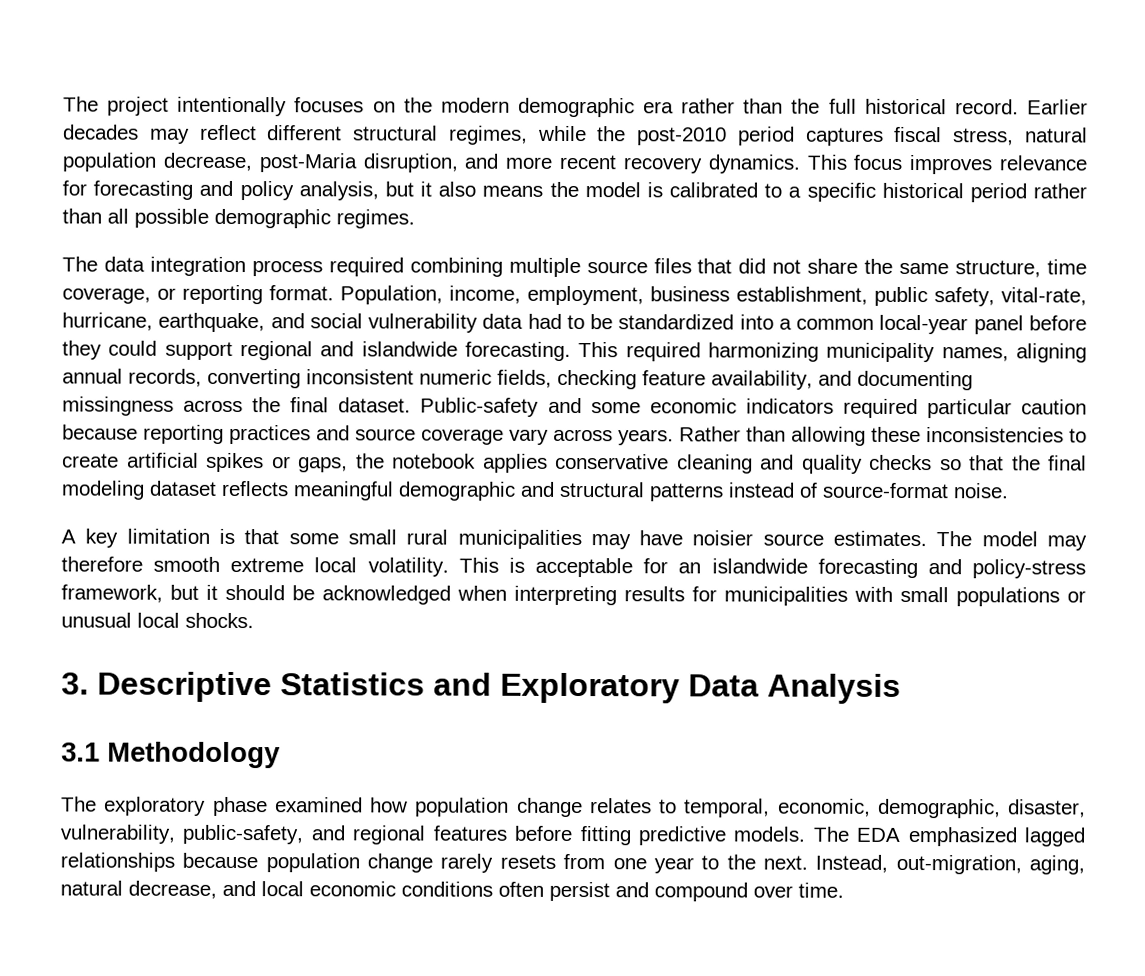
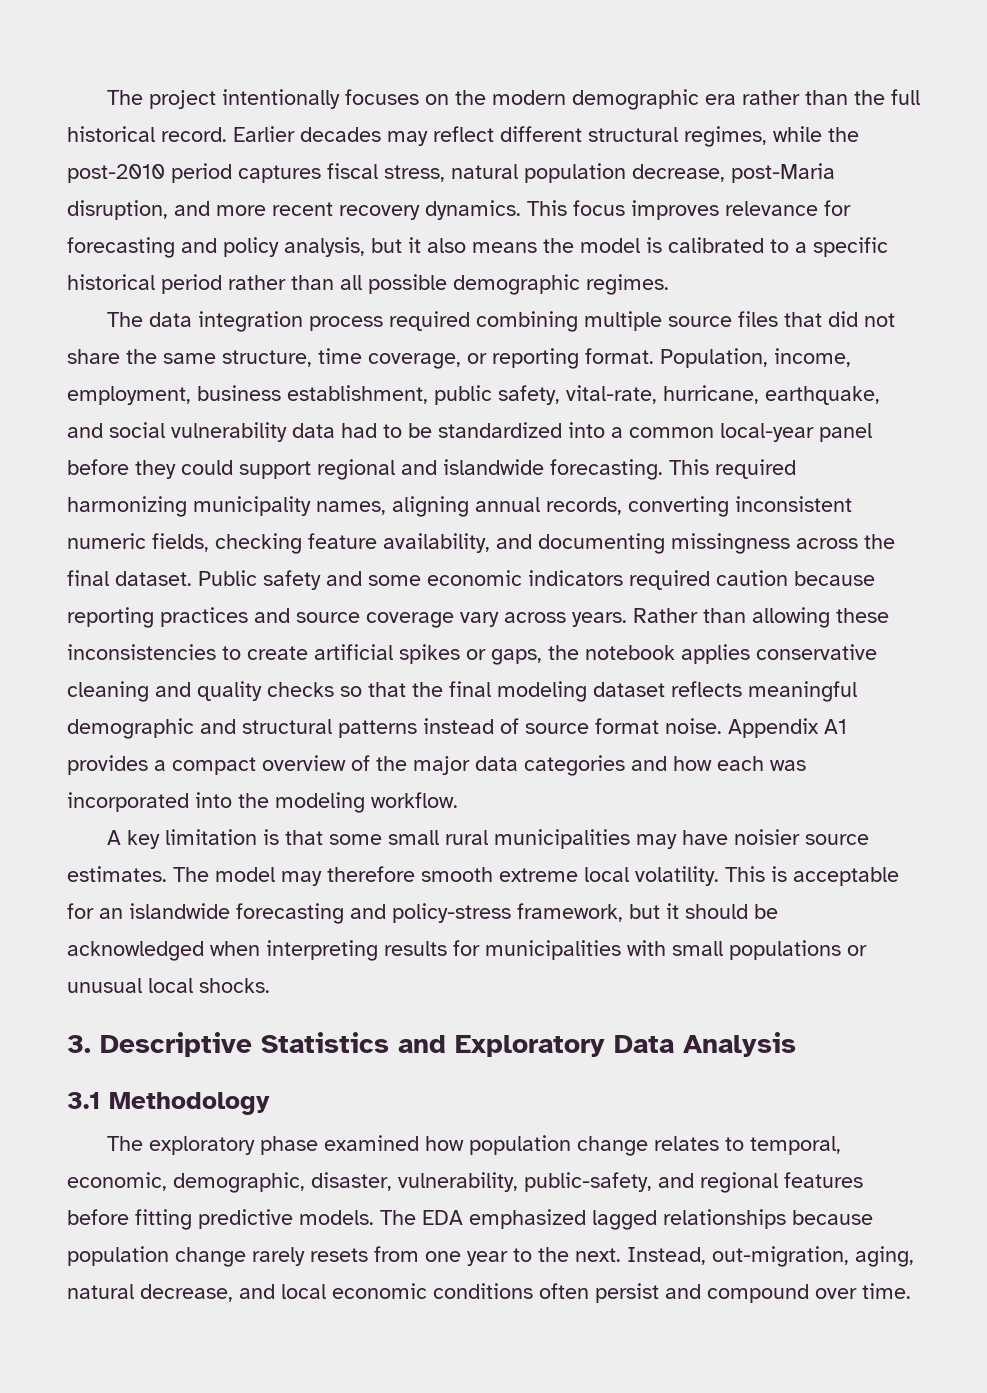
- Public-safety and some economic indicators required particular caution because reporting practices and source coverage vary across years.
+ Public safety and some economic indicators required caution because reporting practices and source coverage vary across years.
- Rather than allowing these inconsistencies to create artificial spikes or gaps, the notebook applies conservative cleaning and quality checks so that the final modeling dataset reflects meaningful demographic and structural patterns instead of source-format noise.
+ Rather than allowing these inconsistencies to create artificial spikes or gaps, the notebook applies conservative cleaning and quality checks so that the final modeling dataset reflects meaningful demographic and structural patterns instead of source format noise. Appendix A1 provides a compact overview of the major data categories and how each was incorporated into the modeling workflow.

